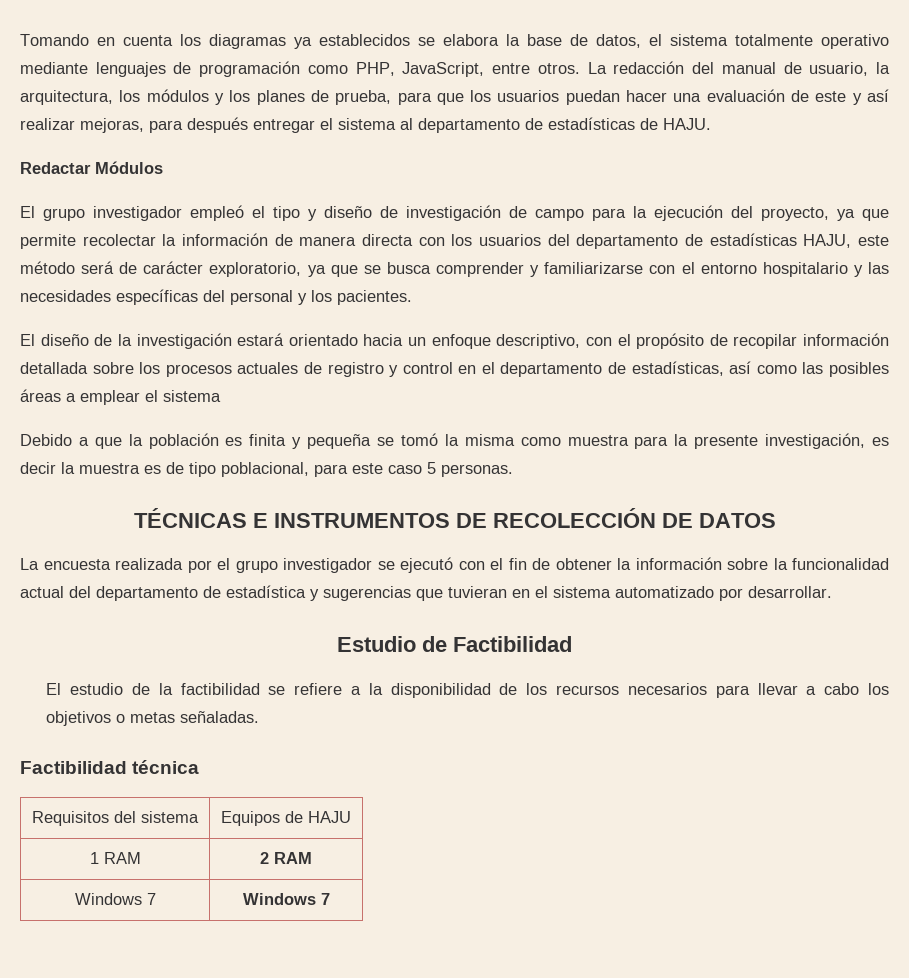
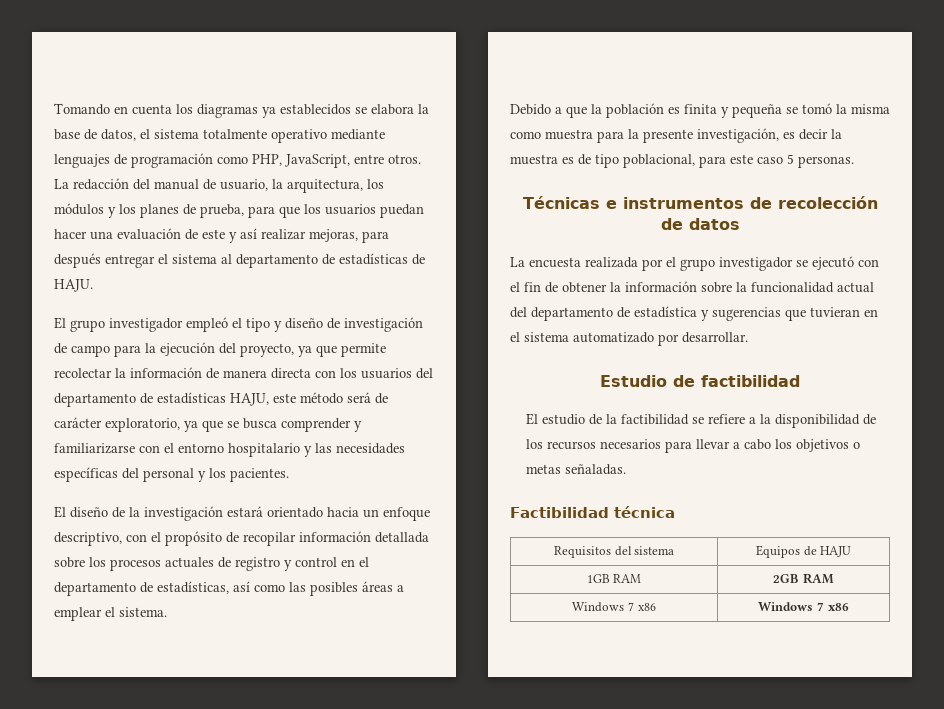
- Redactar Módulos
- El diseño de la investigación estará orientado hacia un enfoque descriptivo, con el propósito de recopilar información detallada sobre los procesos actuales de registro y control en el departamento de estadísticas, así como las posibles áreas a emplear el sistema
+ El diseño de la investigación estará orientado hacia un enfoque descriptivo, con el propósito de recopilar información detallada sobre los procesos actuales de registro y control en el departamento de estadísticas, así como las posibles áreas a emplear el sistema.
- TÉCNICAS E INSTRUMENTOS DE RECOLECCIÓN DE DATOS
+ Técnicas e instrumentos de recolección de datos
- Estudio de Factibilidad
+ Estudio de factibilidad
- 1 RAM | 2 RAM
+ 1GB RAM | 2GB RAM
- Windows 7 | Windows 7
+ Windows 7 x86 | Windows 7 x86

